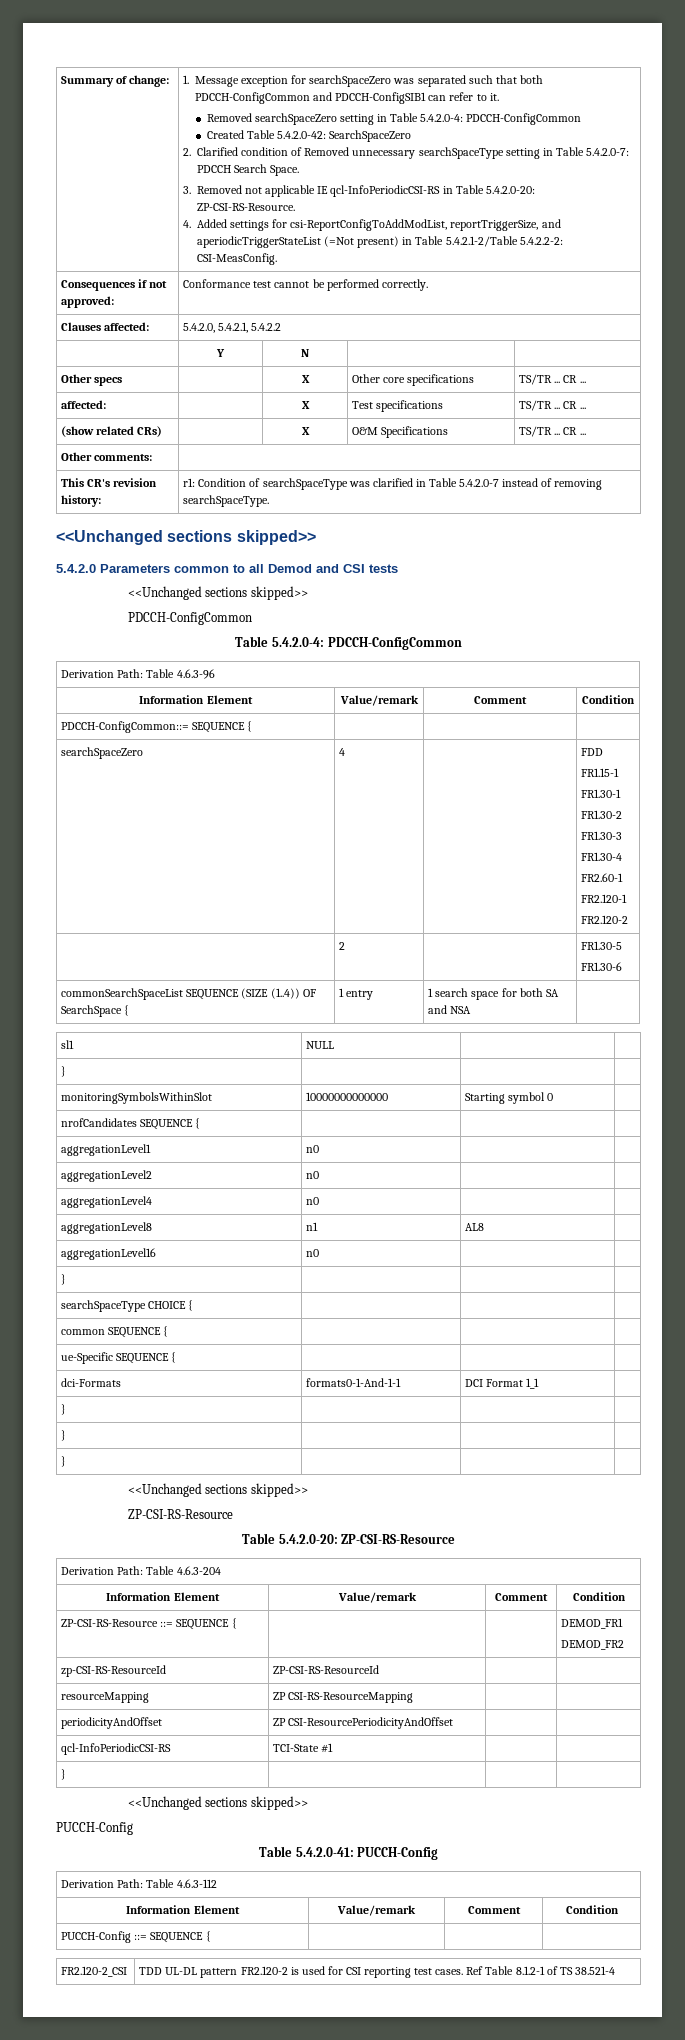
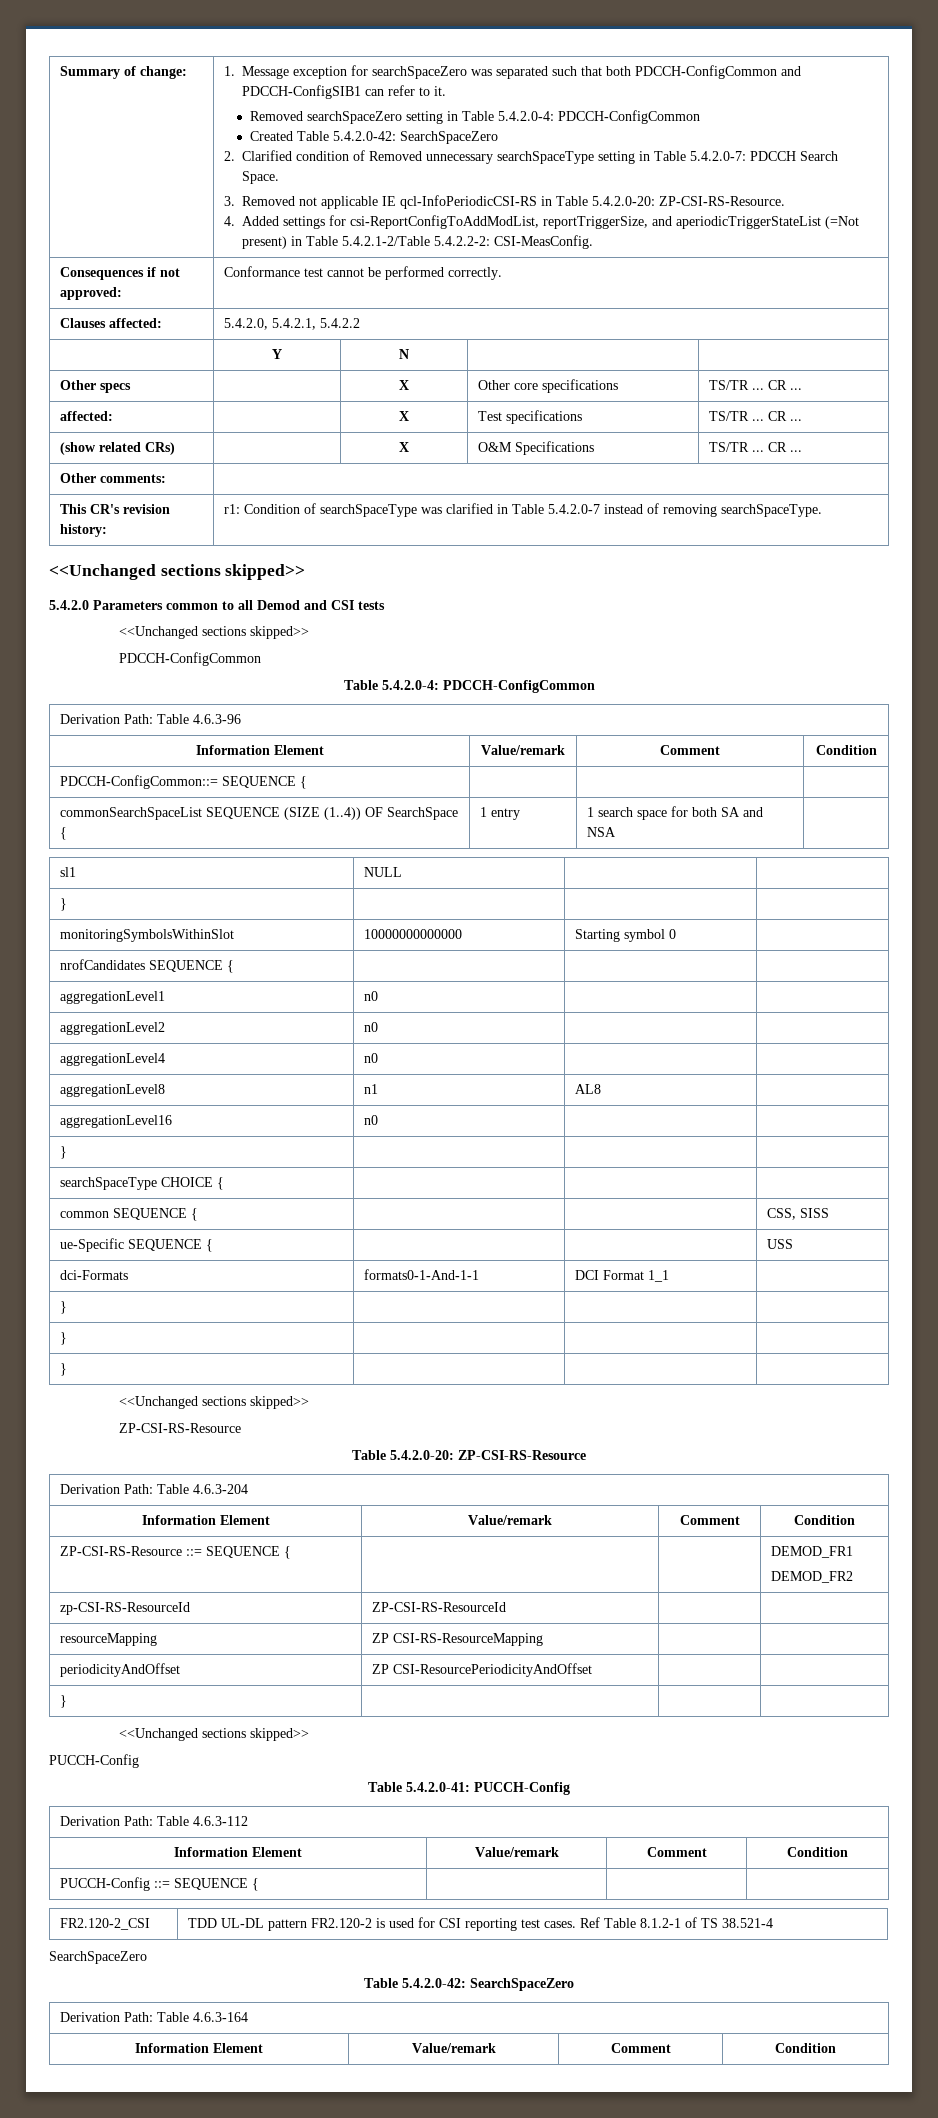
- searchSpaceZero | 4 | | FDD
- FR1.15-1
- FR1.30-1
- FR1.30-2
- FR1.30-3
- FR1.30-4
- FR2.60-1
- FR2.120-1
- FR2.120-2
- | 2 | | FR1.30-5
- FR1.30-6
- common SEQUENCE { | | |
+ common SEQUENCE { | | | CSS, SISS
- ue-Specific SEQUENCE { | | |
+ ue-Specific SEQUENCE { | | | USS
- qcl-InfoPeriodicCSI-RS | TCI-State #1 | |
  FR2.120-2_CSI | TDD UL-DL pattern FR2.120-2 is used for CSI reporting test cases. Ref Table 8.1.2-1 of TS 38.521-4
+ SearchSpaceZero
+ Table 5.4.2.0-42: SearchSpaceZero
+ Derivation Path: Table 4.6.3-164
+ Information Element | Value/remark | Comment | Condition

